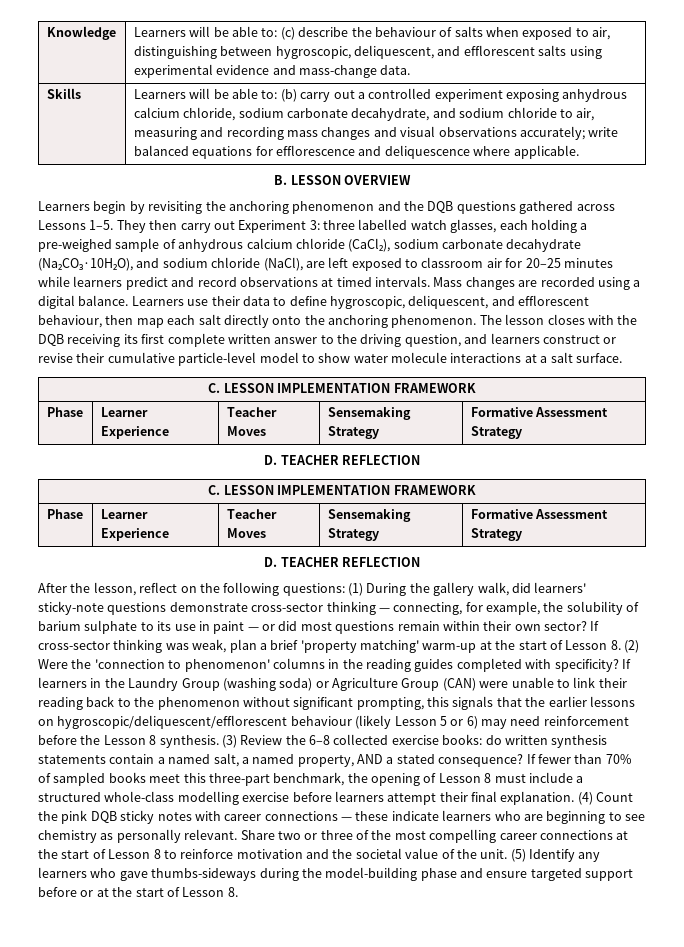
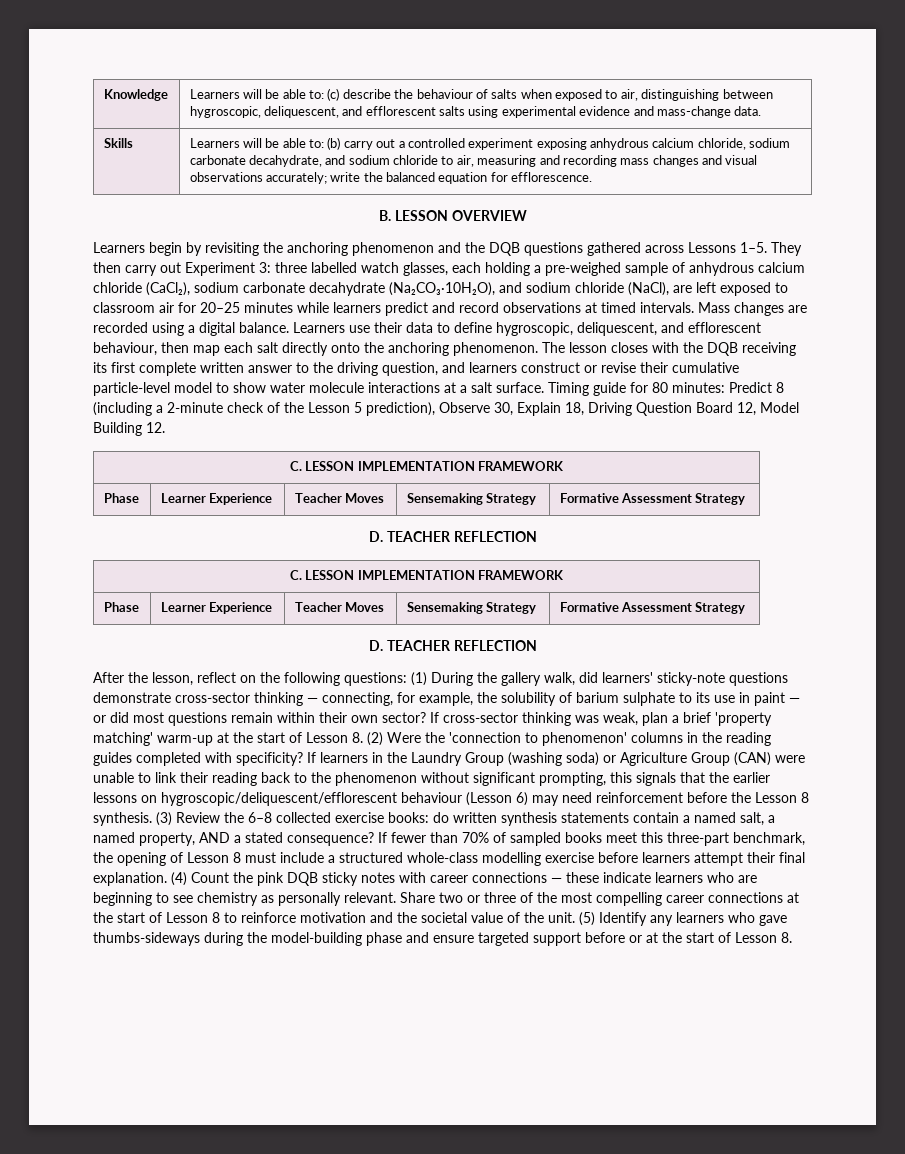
- Learners will be able to: (b) carry out a controlled experiment exposing anhydrous calcium chloride, sodium carbonate decahydrate, and sodium chloride to air, measuring and recording mass changes and visual observations accurately; write balanced equations for efflorescence and deliquescence where applicable.
+ Learners will be able to: (b) carry out a controlled experiment exposing anhydrous calcium chloride, sodium carbonate decahydrate, and sodium chloride to air, measuring and recording mass changes and visual observations accurately; write the balanced equation for efflorescence.
+ Timing guide for 80 minutes: Predict 8 (including a 2-minute check of the Lesson 5 prediction), Observe 30, Explain 18, Driving Question Board 12, Model Building 12.
- If learners in the Laundry Group (washing soda) or Agriculture Group (CAN) were unable to link their reading back to the phenomenon without significant prompting, this signals that the earlier lessons on hygroscopic/deliquescent/efflorescent behaviour (likely Lesson 5 or 6) may need reinforcement before the Lesson 8 synthesis.
+ If learners in the Laundry Group (washing soda) or Agriculture Group (CAN) were unable to link their reading back to the phenomenon without significant prompting, this signals that the earlier lessons on hygroscopic/deliquescent/efflorescent behaviour (Lesson 6) may need reinforcement before the Lesson 8 synthesis.

